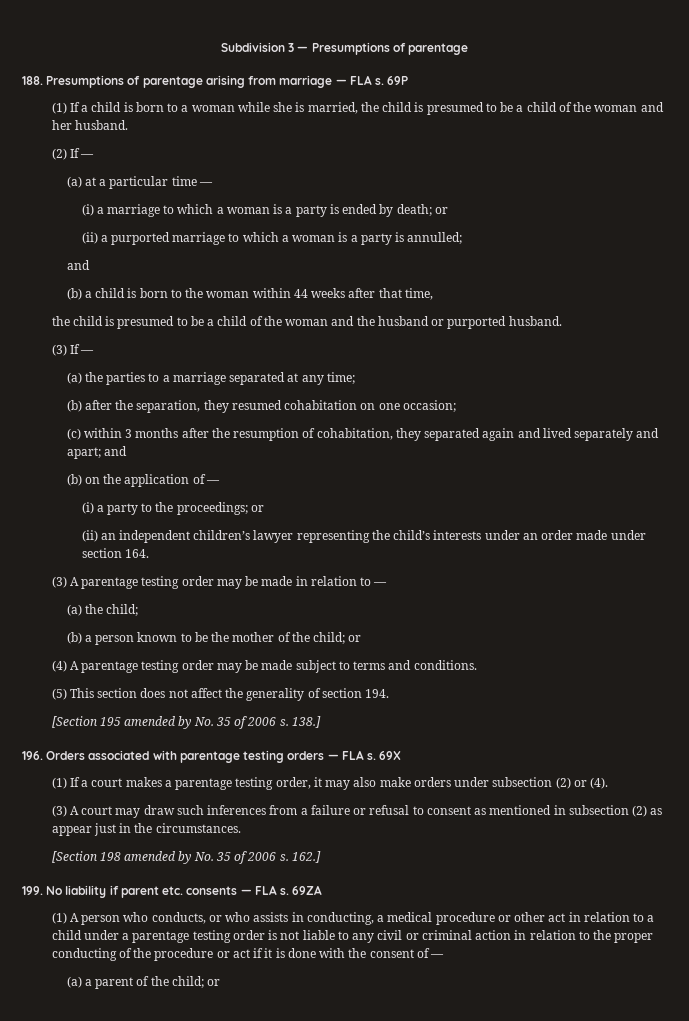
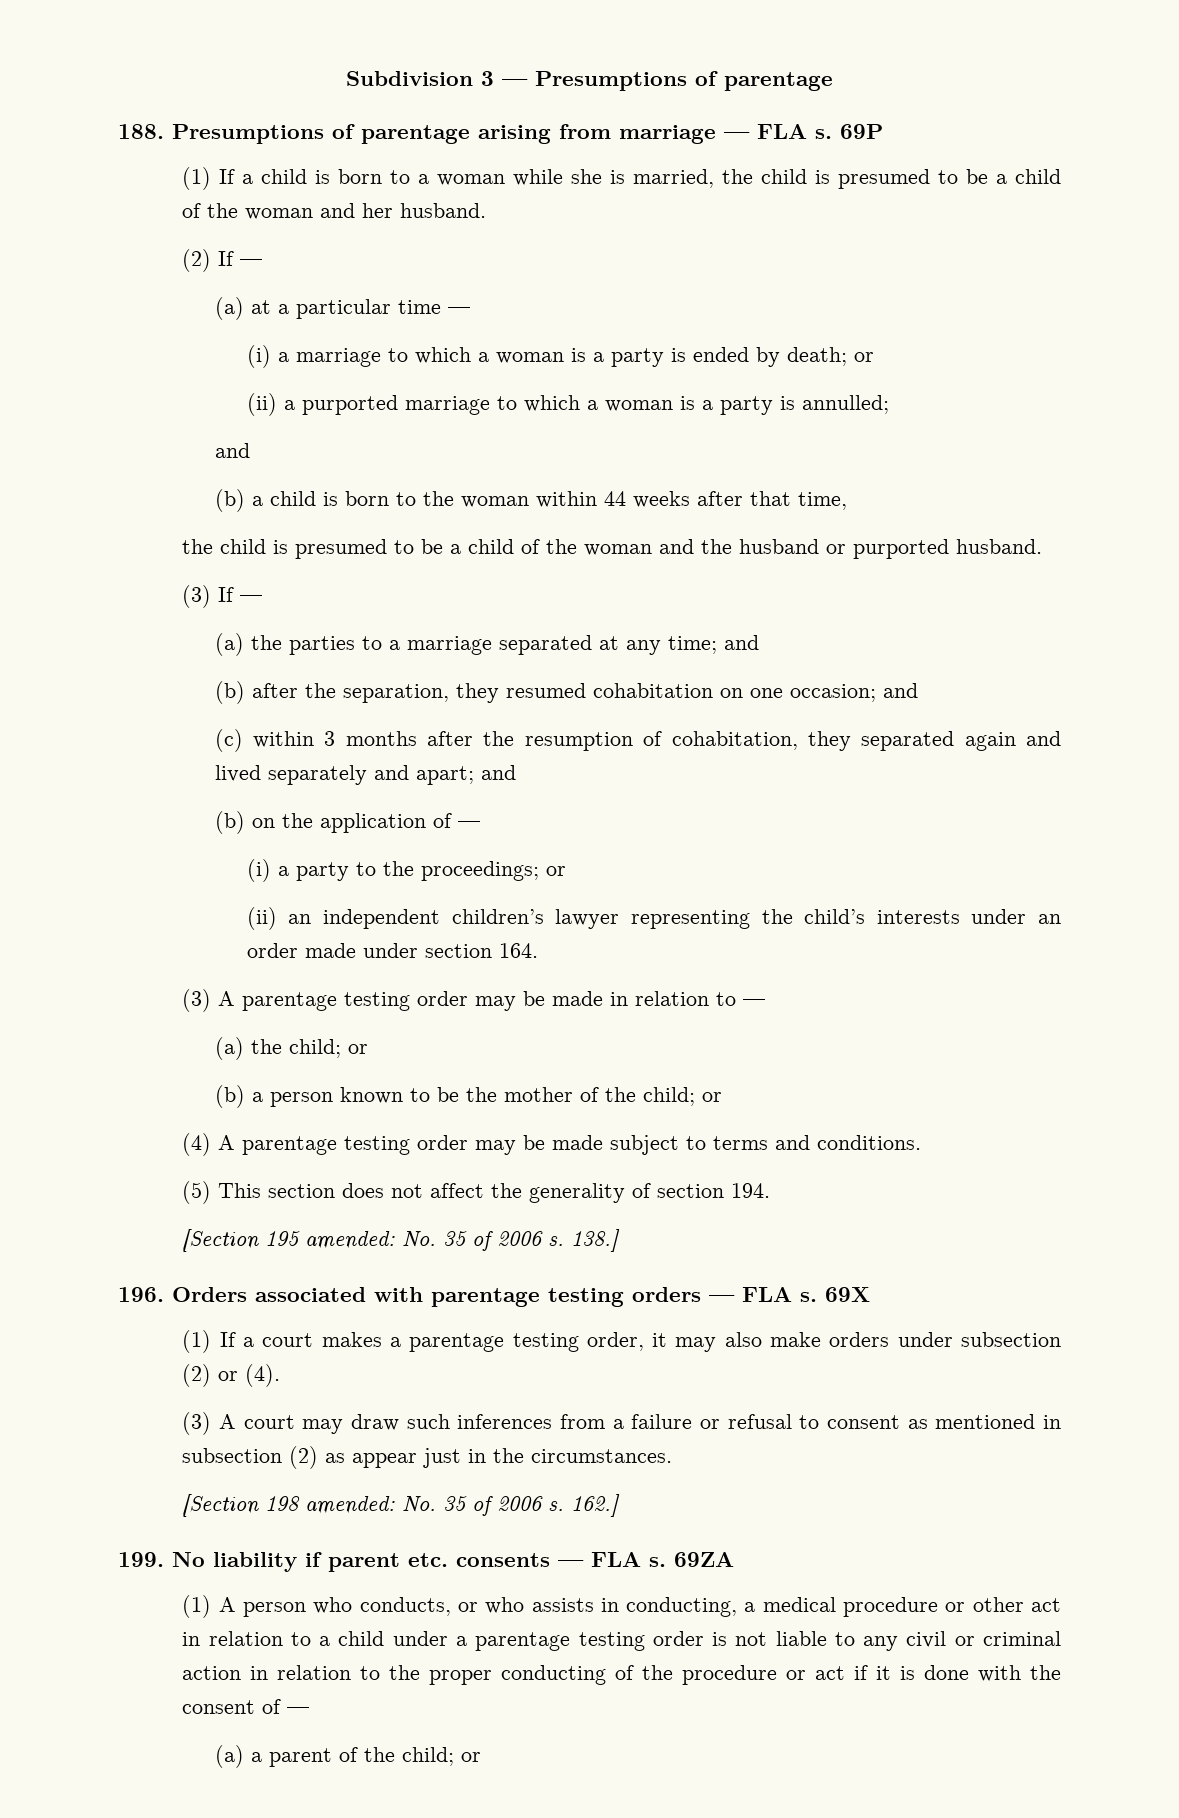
- (a) the parties to a marriage separated at any time;
+ (a) the parties to a marriage separated at any time; and
- (b) after the separation, they resumed cohabitation on one occasion;
+ (b) after the separation, they resumed cohabitation on one occasion; and
- (a) the child;
+ (a) the child; or
- [Section 195 amended by No. 35 of 2006 s.
+ [Section 195 amended: No. 35 of 2006 s.
- [Section 198 amended by No. 35 of 2006 s.
+ [Section 198 amended: No. 35 of 2006 s.

